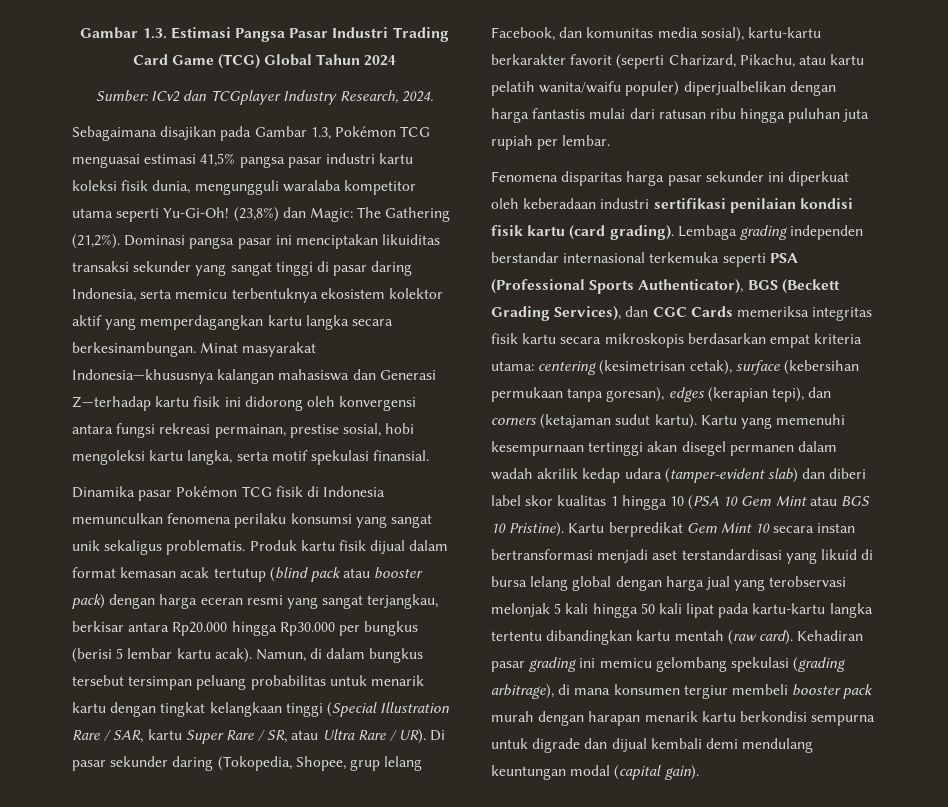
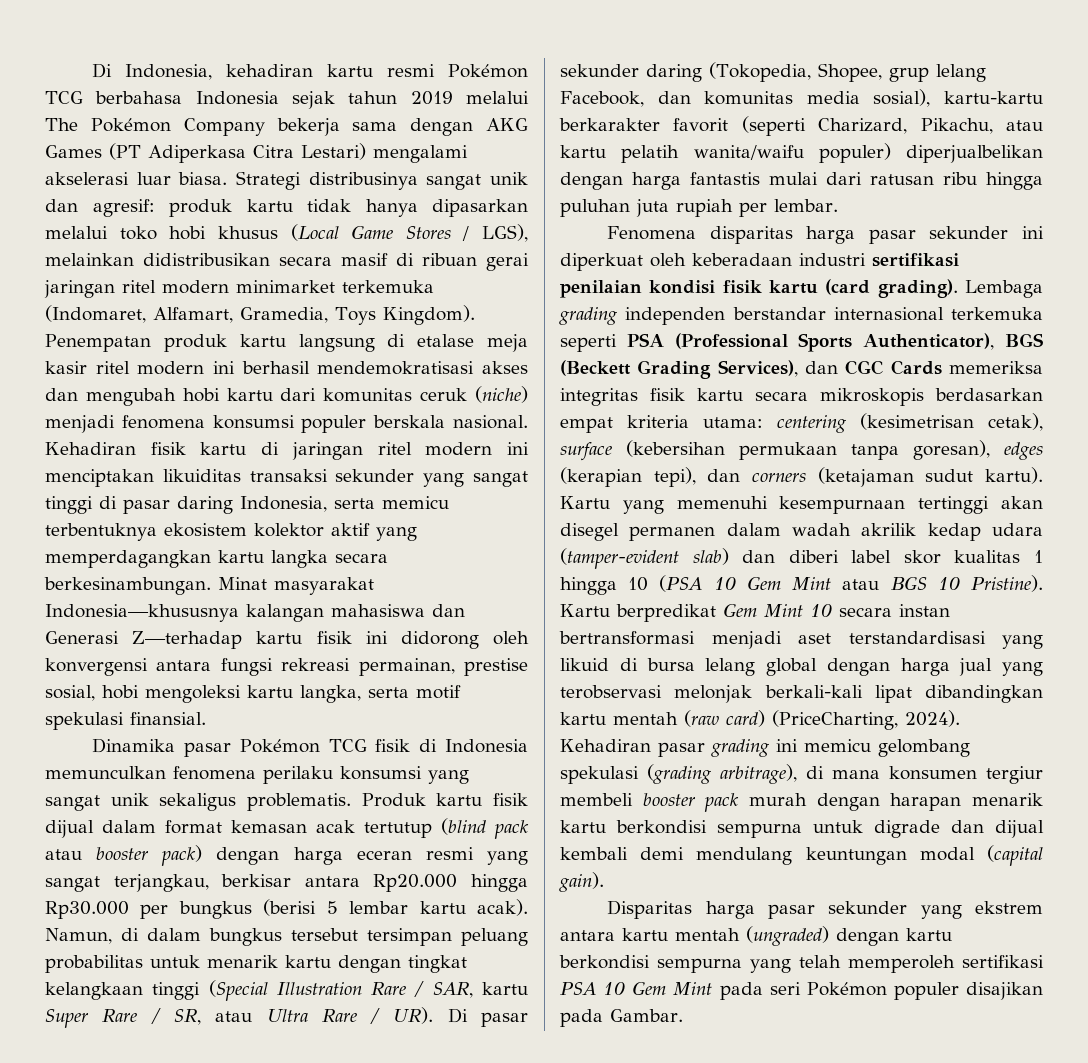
- Gambar 1.3. Estimasi Pangsa Pasar Industri Trading Card Game (TCG) Global Tahun 2024
- Sumber: ICv2 dan TCGplayer Industry Research, 2024.
- Sebagaimana disajikan pada Gambar 1.3, Pokémon TCG menguasai estimasi 41,5% pangsa pasar industri kartu koleksi fisik dunia, mengungguli waralaba kompetitor utama seperti Yu-Gi-Oh! (23,8%) dan Magic: The Gathering (21,2%). Dominasi pangsa pasar ini menciptakan likuiditas transaksi sekunder yang sangat tinggi di pasar daring Indonesia, serta memicu terbentuknya ekosistem kolektor aktif yang memperdagangkan kartu langka secara berkesinambungan.
+ Di Indonesia, kehadiran kartu resmi Pokémon TCG berbahasa Indonesia sejak tahun 2019 melalui The Pokémon Company bekerja sama dengan AKG Games (PT Adiperkasa Citra Lestari) mengalami akselerasi luar biasa. Strategi distribusinya sangat unik dan agresif: produk kartu tidak hanya dipasarkan melalui toko hobi khusus (Local Game Stores / LGS), melainkan didistribusikan secara masif di ribuan gerai jaringan ritel modern minimarket terkemuka (Indomaret, Alfamart, Gramedia, Toys Kingdom). Penempatan produk kartu langsung di etalase meja kasir ritel modern ini berhasil mendemokratisasi akses dan mengubah hobi kartu dari komunitas ceruk (niche) menjadi fenomena konsumsi populer berskala nasional. Kehadiran fisik kartu di jaringan ritel modern ini menciptakan likuiditas transaksi sekunder yang sangat tinggi di pasar daring Indonesia, serta memicu terbentuknya ekosistem kolektor aktif yang memperdagangkan kartu langka secara berkesinambungan.
- Kartu berpredikat Gem Mint 10 secara instan bertransformasi menjadi aset terstandardisasi yang likuid di bursa lelang global dengan harga jual yang terobservasi melonjak 5 kali hingga 50 kali lipat pada kartu-kartu langka tertentu dibandingkan kartu mentah (raw card).
+ Kartu berpredikat Gem Mint 10 secara instan bertransformasi menjadi aset terstandardisasi yang likuid di bursa lelang global dengan harga jual yang terobservasi melonjak berkali-kali lipat dibandingkan kartu mentah (raw card) (PriceCharting, 2024).
+ Disparitas harga pasar sekunder yang ekstrem antara kartu mentah (ungraded) dengan kartu berkondisi sempurna yang telah memperoleh sertifikasi PSA 10 Gem Mint pada seri Pokémon populer disajikan pada Gambar.

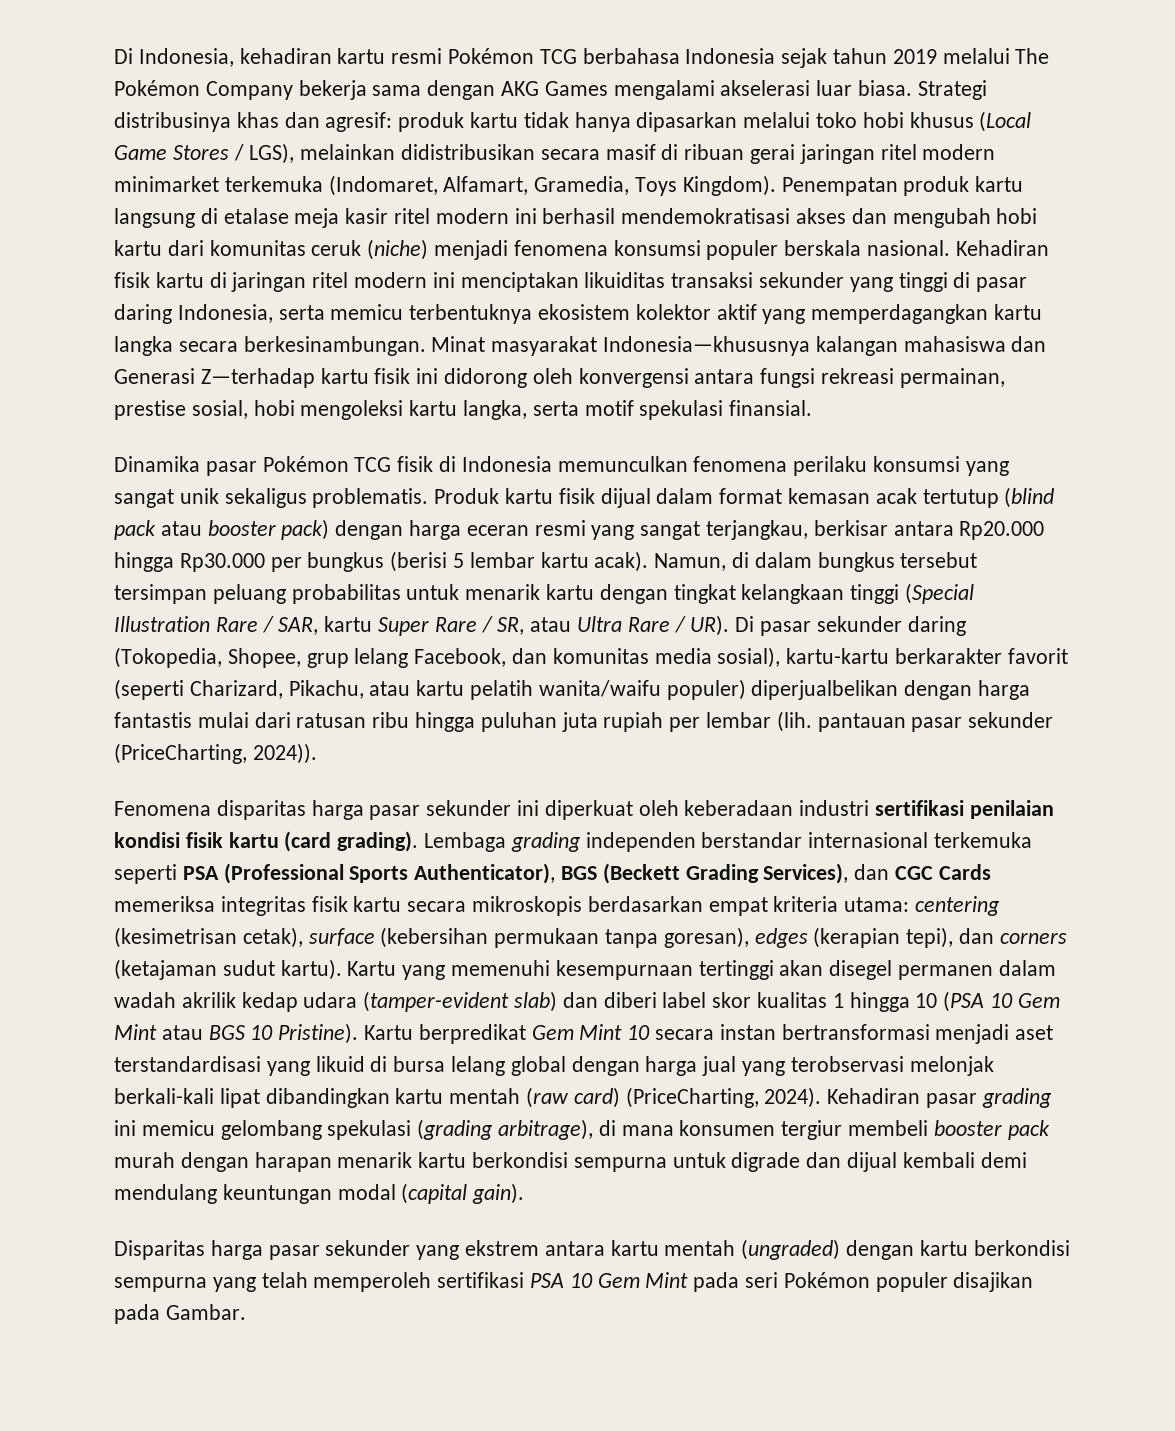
- Di Indonesia, kehadiran kartu resmi Pokémon TCG berbahasa Indonesia sejak tahun 2019 melalui The Pokémon Company bekerja sama dengan AKG Games (PT Adiperkasa Citra Lestari) mengalami akselerasi luar biasa.
+ Di Indonesia, kehadiran kartu resmi Pokémon TCG berbahasa Indonesia sejak tahun 2019 melalui The Pokémon Company bekerja sama dengan AKG Games mengalami akselerasi luar biasa.
- Strategi distribusinya sangat unik dan agresif: produk kartu tidak hanya dipasarkan melalui toko hobi khusus (Local Game Stores / LGS), melainkan didistribusikan secara masif di ribuan gerai jaringan ritel modern minimarket terkemuka (Indomaret, Alfamart, Gramedia, Toys Kingdom).
+ Strategi distribusinya khas dan agresif: produk kartu tidak hanya dipasarkan melalui toko hobi khusus (Local Game Stores / LGS), melainkan didistribusikan secara masif di ribuan gerai jaringan ritel modern minimarket terkemuka (Indomaret, Alfamart, Gramedia, Toys Kingdom).
- Kehadiran fisik kartu di jaringan ritel modern ini menciptakan likuiditas transaksi sekunder yang sangat tinggi di pasar daring Indonesia, serta memicu terbentuknya ekosistem kolektor aktif yang memperdagangkan kartu langka secara berkesinambungan.
+ Kehadiran fisik kartu di jaringan ritel modern ini menciptakan likuiditas transaksi sekunder yang tinggi di pasar daring Indonesia, serta memicu terbentuknya ekosistem kolektor aktif yang memperdagangkan kartu langka secara berkesinambungan.
- Namun, di dalam bungkus tersebut tersimpan peluang probabilitas untuk menarik kartu dengan tingkat kelangkaan tinggi (Special Illustration Rare / SAR, kartu Super Rare / SR, atau Ultra Rare / UR). Di pasar sekunder daring (Tokopedia, Shopee, grup lelang Facebook, dan komunitas media sosial), kartu-kartu berkarakter favorit (seperti Charizard, Pikachu, atau kartu pelatih wanita/waifu populer) diperjualbelikan dengan harga fantastis mulai dari ratusan ribu hingga puluhan juta rupiah per lembar.
+ Namun, di dalam bungkus tersebut tersimpan peluang probabilitas untuk menarik kartu dengan tingkat kelangkaan tinggi (Special Illustration Rare / SAR, kartu Super Rare / SR, atau Ultra Rare / UR). Di pasar sekunder daring (Tokopedia, Shopee, grup lelang Facebook, dan komunitas media sosial), kartu-kartu berkarakter favorit (seperti Charizard, Pikachu, atau kartu pelatih wanita/waifu populer) diperjualbelikan dengan harga fantastis mulai dari ratusan ribu hingga puluhan juta rupiah per lembar (lih. pantauan pasar sekunder (PriceCharting, 2024)).

